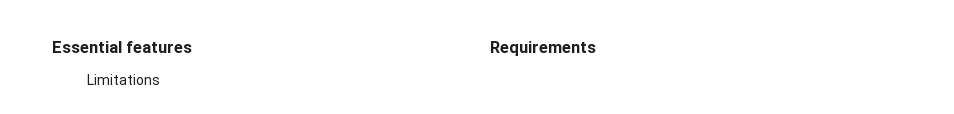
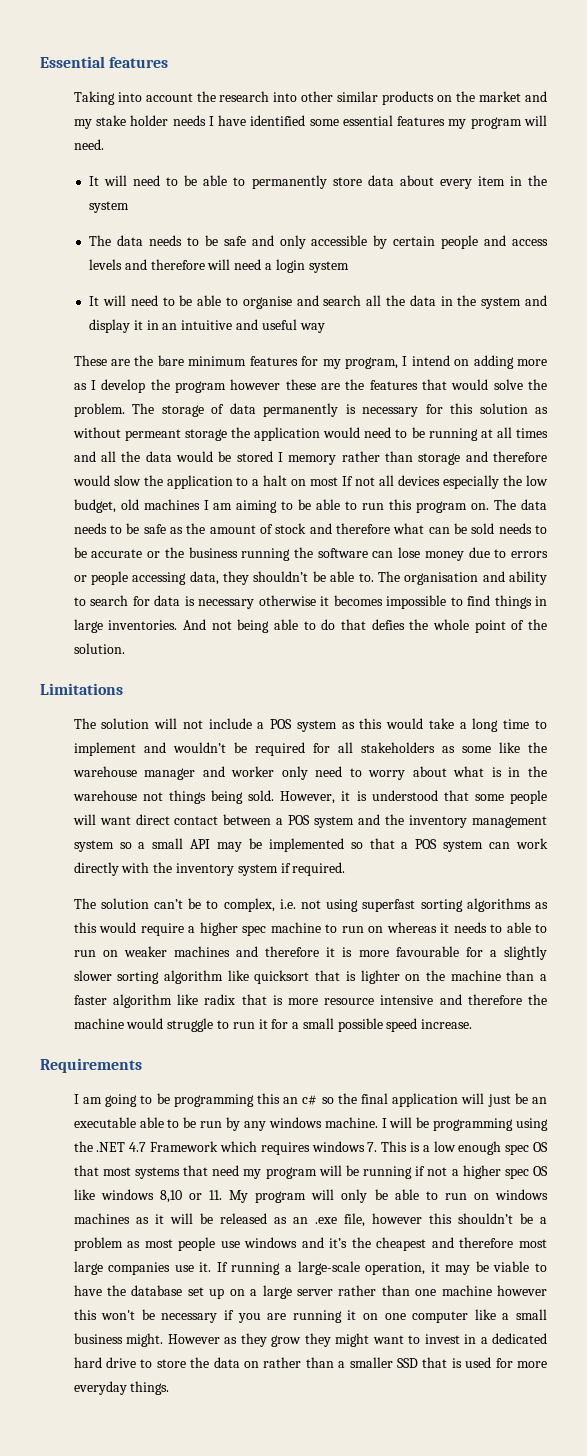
+ Taking into account the research into other similar products on the market and my stake holder needs I have identified some essential features my program will need.
+ It will need to be able to permanently store data about every item in the system
+ The data needs to be safe and only accessible by certain people and access levels and therefore will need a login system
+ It will need to be able to organise and search all the data in the system and display it in an intuitive and useful way
+ These are the bare minimum features for my program, I intend on adding more as I develop the program however these are the features that would solve the problem. The storage of data permanently is necessary for this solution as without permeant storage the application would need to be running at all times and all the data would be stored I memory rather than storage and therefore would slow the application to a halt on most If not all devices especially the low budget, old machines I am aiming to be able to run this program on. The data needs to be safe as the amount of stock and therefore what can be sold needs to be accurate or the business running the software can lose money due to errors or people accessing data, they shouldn’t be able to. The organisation and ability to search for data is necessary otherwise it becomes impossible to find things in large inventories. And not being able to do that defies the whole point of the solution.
  Limitations
+ The solution will not include a POS system as this would take a long time to implement and wouldn’t be required for all stakeholders as some like the warehouse manager and worker only need to worry about what is in the warehouse not things being sold. However, it is understood that some people will want direct contact between a POS system and the inventory management system so a small API may be implemented so that a POS system can work directly with the inventory system if required.
+ The solution can’t be to complex, i.e. not using superfast sorting algorithms as this would require a higher spec machine to run on whereas it needs to able to run on weaker machines and therefore it is more favourable for a slightly slower sorting algorithm like quicksort that is lighter on the machine than a faster algorithm like radix that is more resource intensive and therefore the machine would struggle to run it for a small possible speed increase.
  Requirements
+ I am going to be programming this an c# so the final application will just be an executable able to be run by any windows machine. I will be programming using the .NET 4.7 Framework which requires windows 7. This is a low enough spec OS that most systems that need my program will be running if not a higher spec OS like windows 8,10 or 11. My program will only be able to run on windows machines as it will be released as an .exe file, however this shouldn’t be a problem as most people use windows and it’s the cheapest and therefore most large companies use it. If running a large-scale operation, it may be viable to have the database set up on a large server rather than one machine however this won't be necessary if you are running it on one computer like a small business might. However as they grow they might want to invest in a dedicated hard drive to store the data on rather than a smaller SSD that is used for more everyday things.

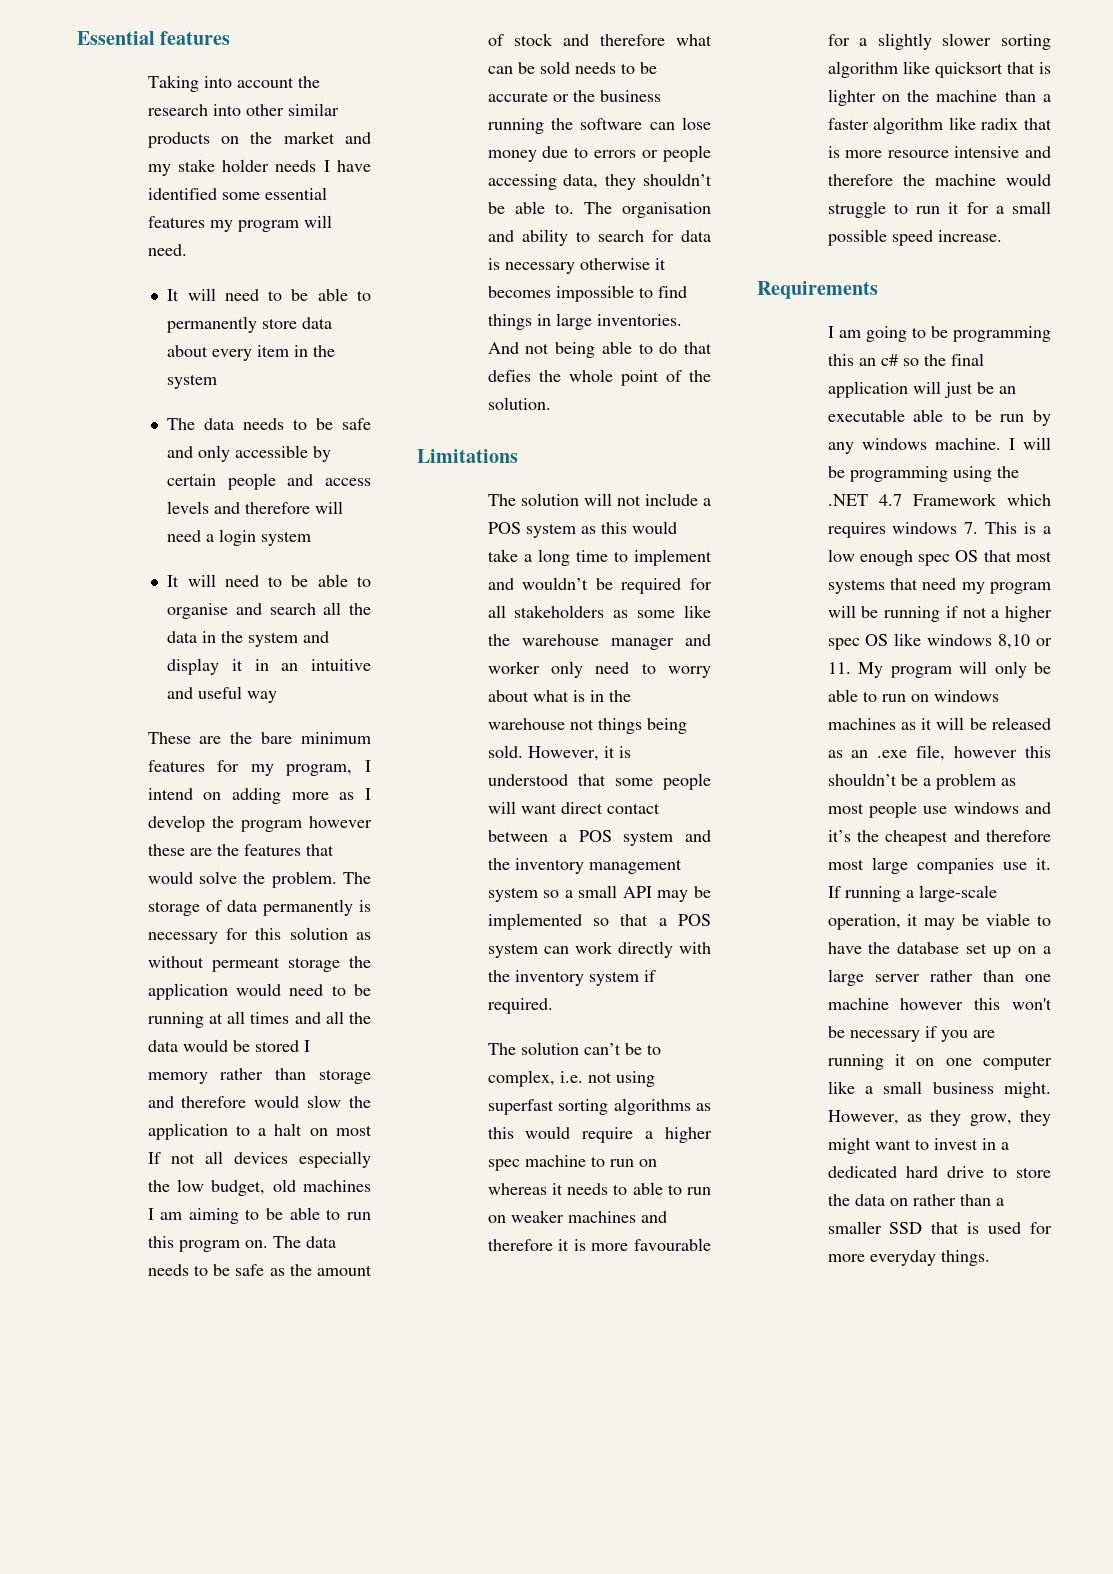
- However as they grow they might want to invest in a dedicated hard drive to store the data on rather than a smaller SSD that is used for more everyday things.
+ However, as they grow, they might want to invest in a dedicated hard drive to store the data on rather than a smaller SSD that is used for more everyday things.

